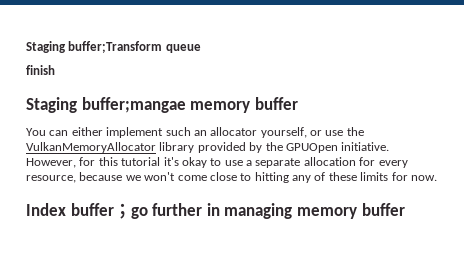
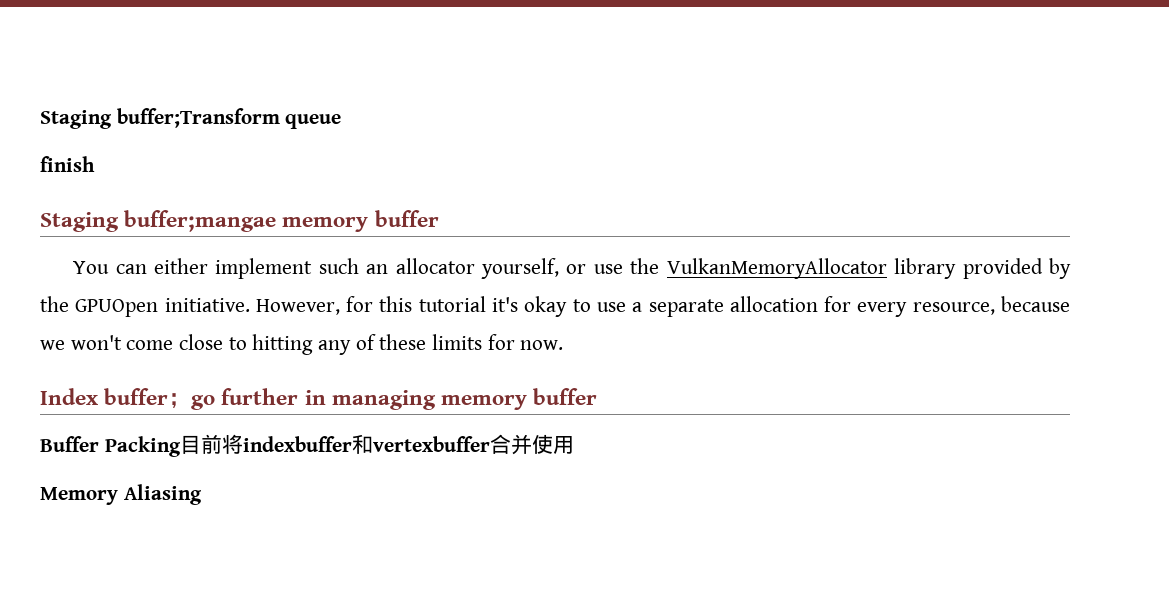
+ Buffer Packing目前将indexbuffer和vertexbuffer合并使用
+ Memory Aliasing

